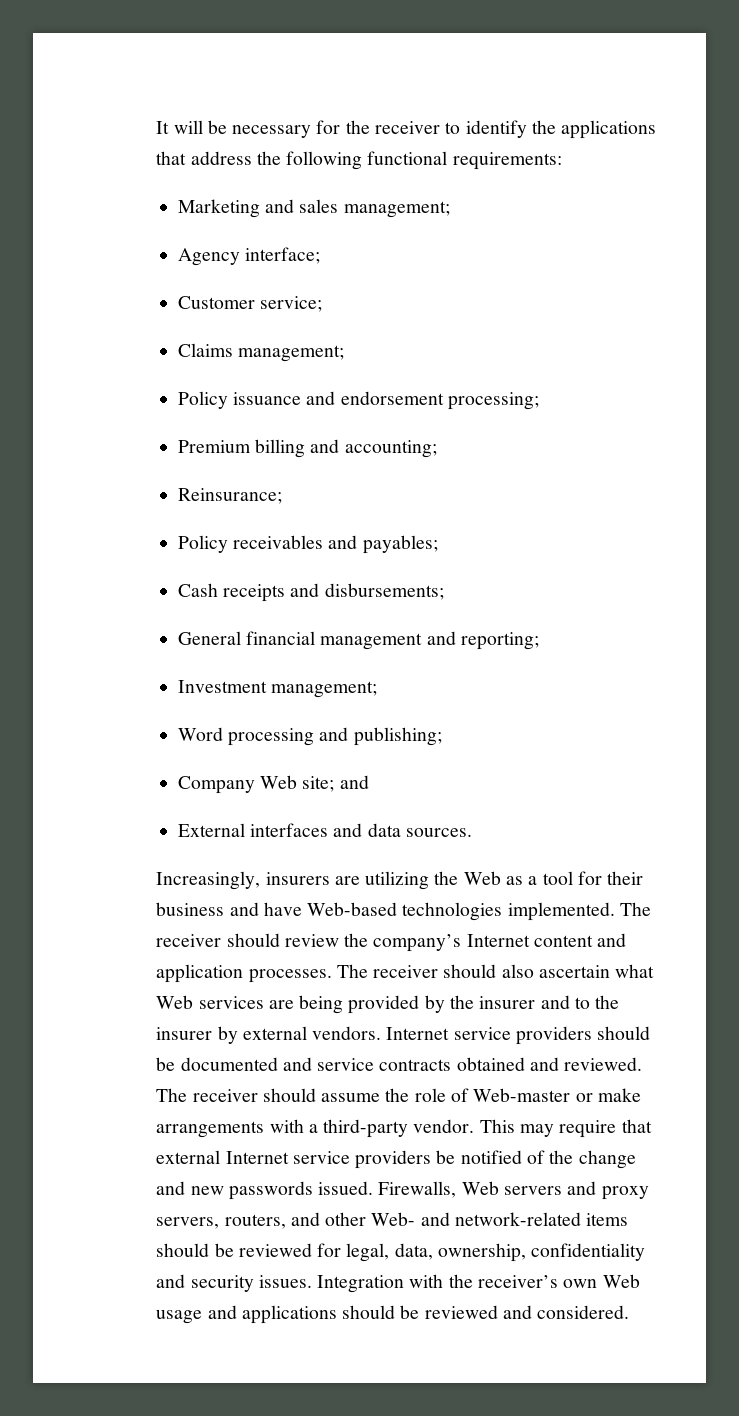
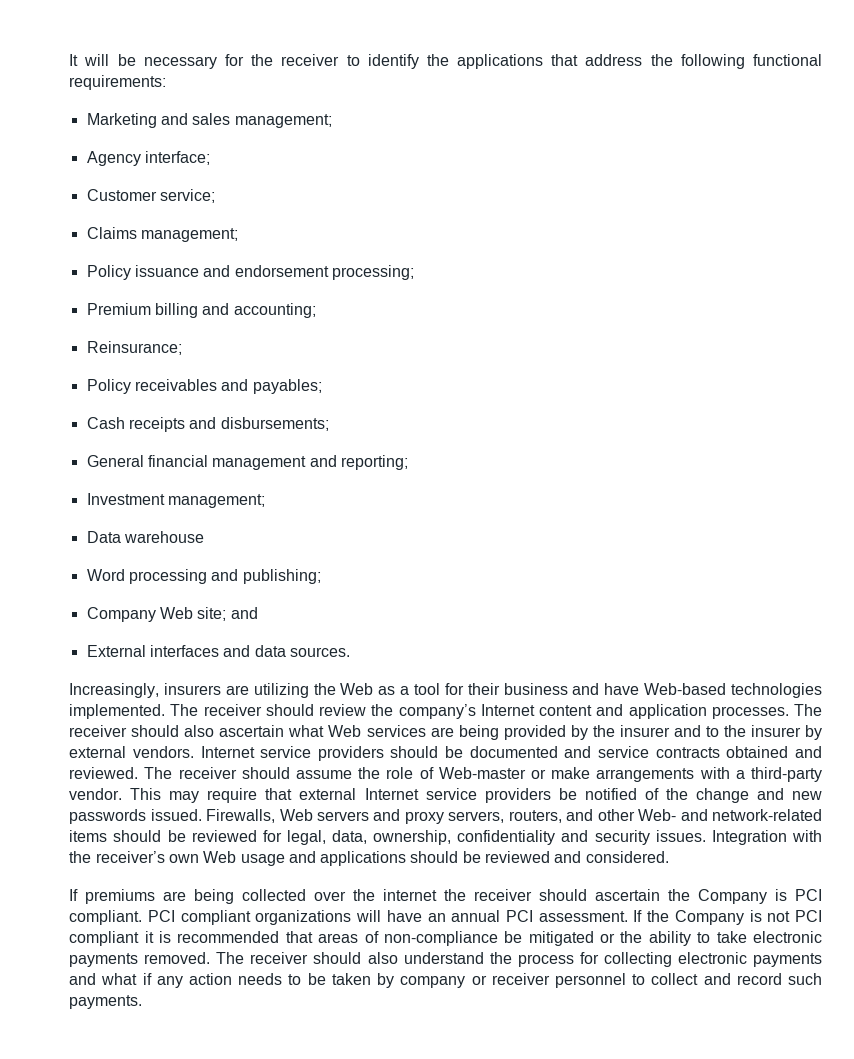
+ Data warehouse
+ If premiums are being collected over the internet the receiver should ascertain the Company is PCI compliant. PCI compliant organizations will have an annual PCI assessment. If the Company is not PCI compliant it is recommended that areas of non-compliance be mitigated or the ability to take electronic payments removed. The receiver should also understand the process for collecting electronic payments and what if any action needs to be taken by company or receiver personnel to collect and record such payments.

